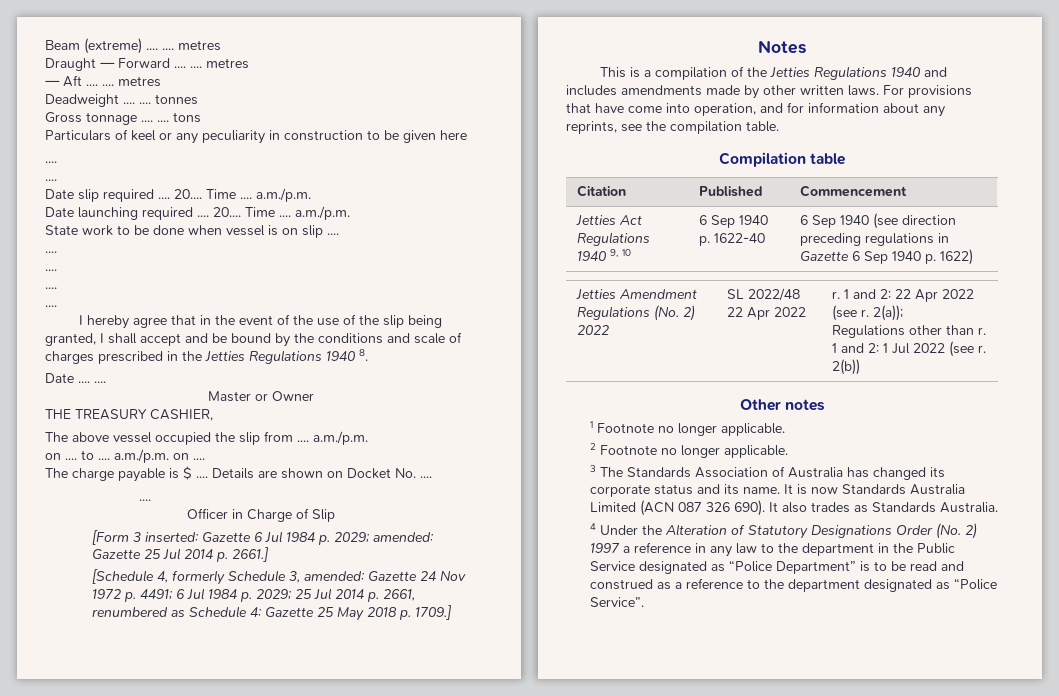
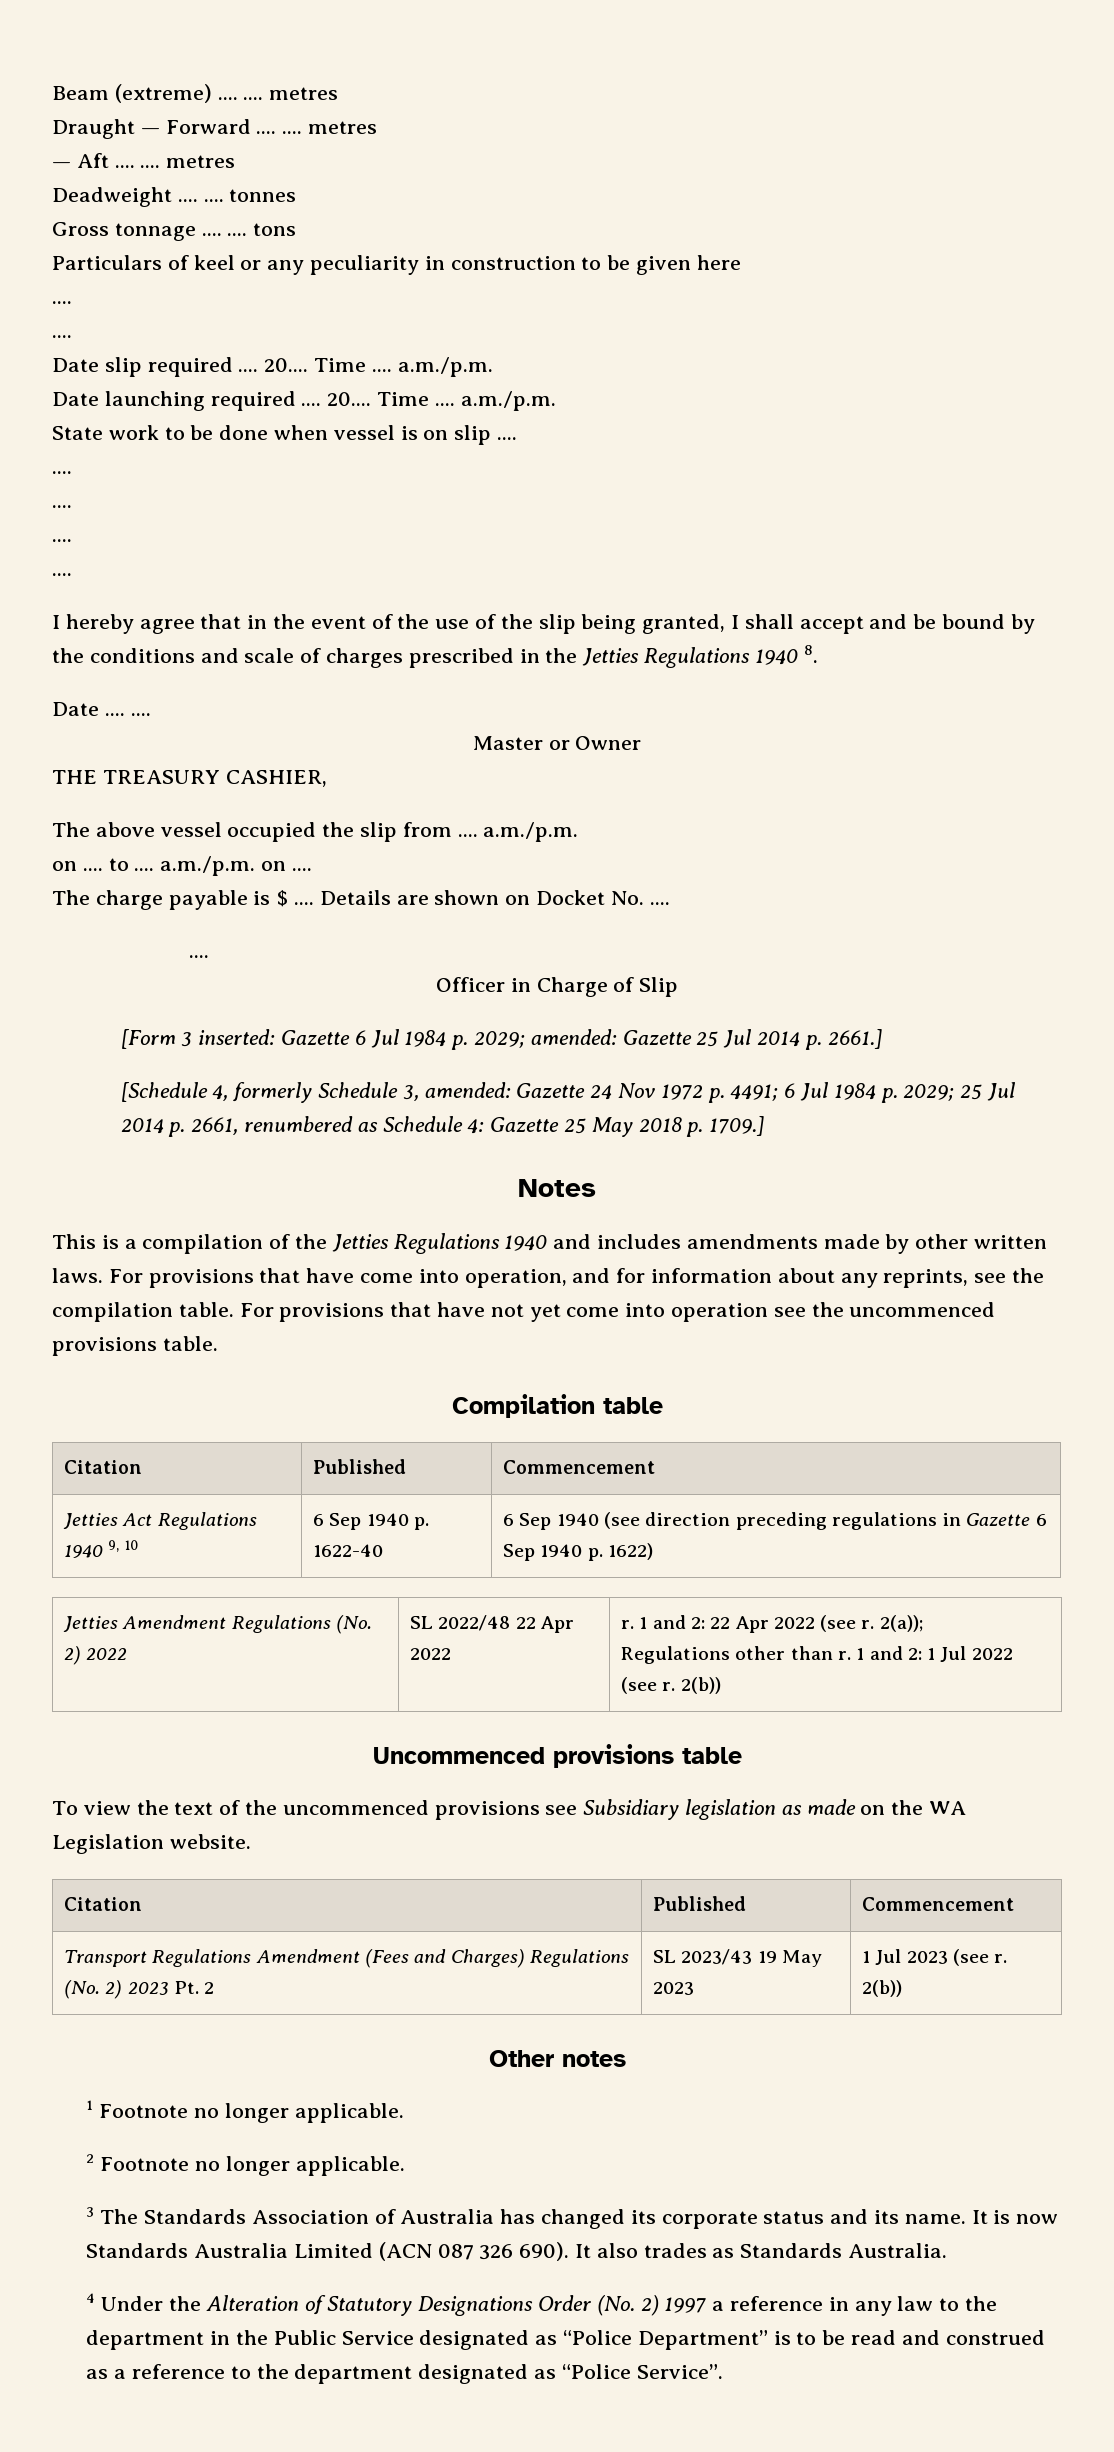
+ For provisions that have not yet come into operation see the uncommenced provisions table.
+ Uncommenced provisions table
+ To view the text of the uncommenced provisions see Subsidiary legislation as made on the WA Legislation website.
+ Citation | Published | Commencement
+ Transport Regulations Amendment (Fees and Charges) Regulations (No. 2) 2023 Pt. 2 | SL 2023/43 19 May 2023 | 1 Jul 2023 (see r. 2(b))

